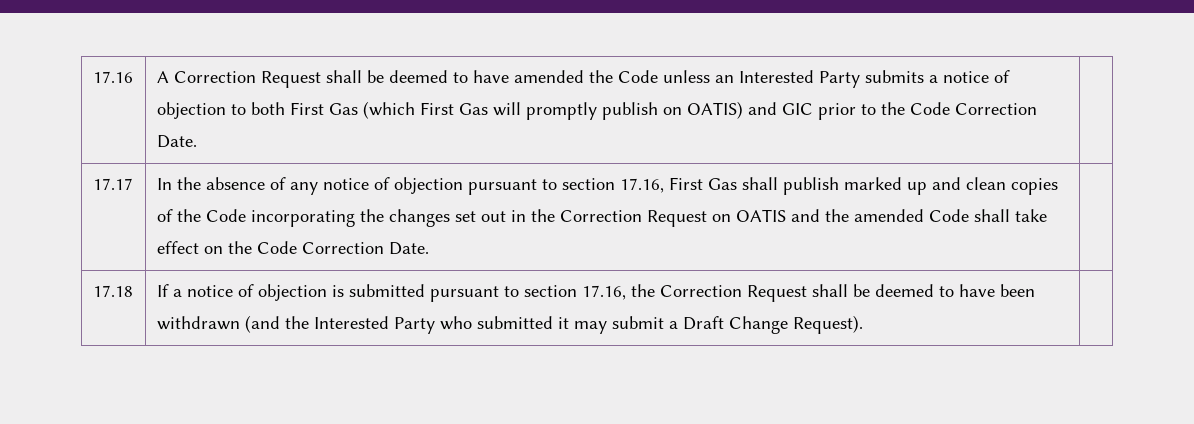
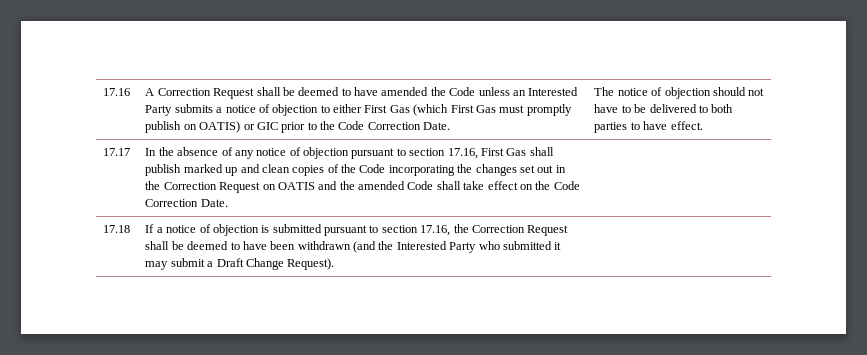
- A Correction Request shall be deemed to have amended the Code unless an Interested Party submits a notice of objection to both First Gas (which First Gas will promptly publish on OATIS) and GIC prior to the Code Correction Date.
+ A Correction Request shall be deemed to have amended the Code unless an Interested Party submits a notice of objection to either First Gas (which First Gas must promptly publish on OATIS) or GIC prior to the Code Correction Date.
+ The notice of objection should not have to be delivered to both parties to have effect.

